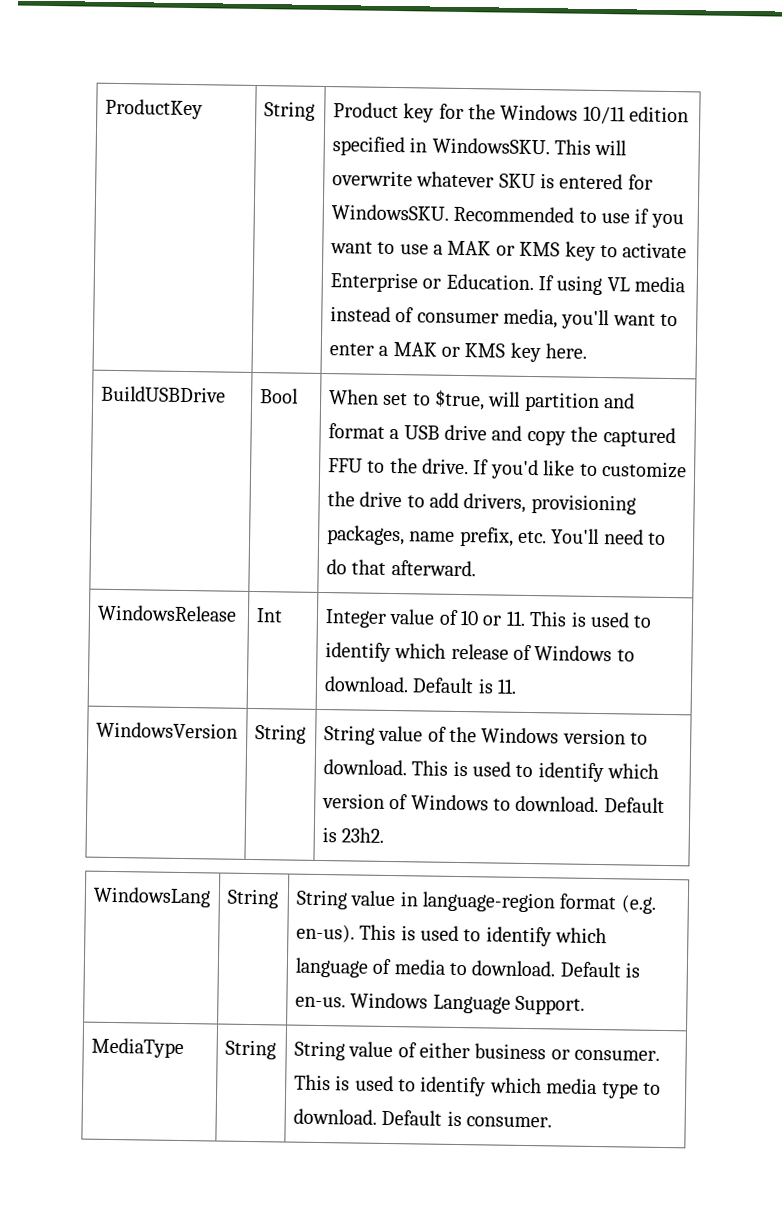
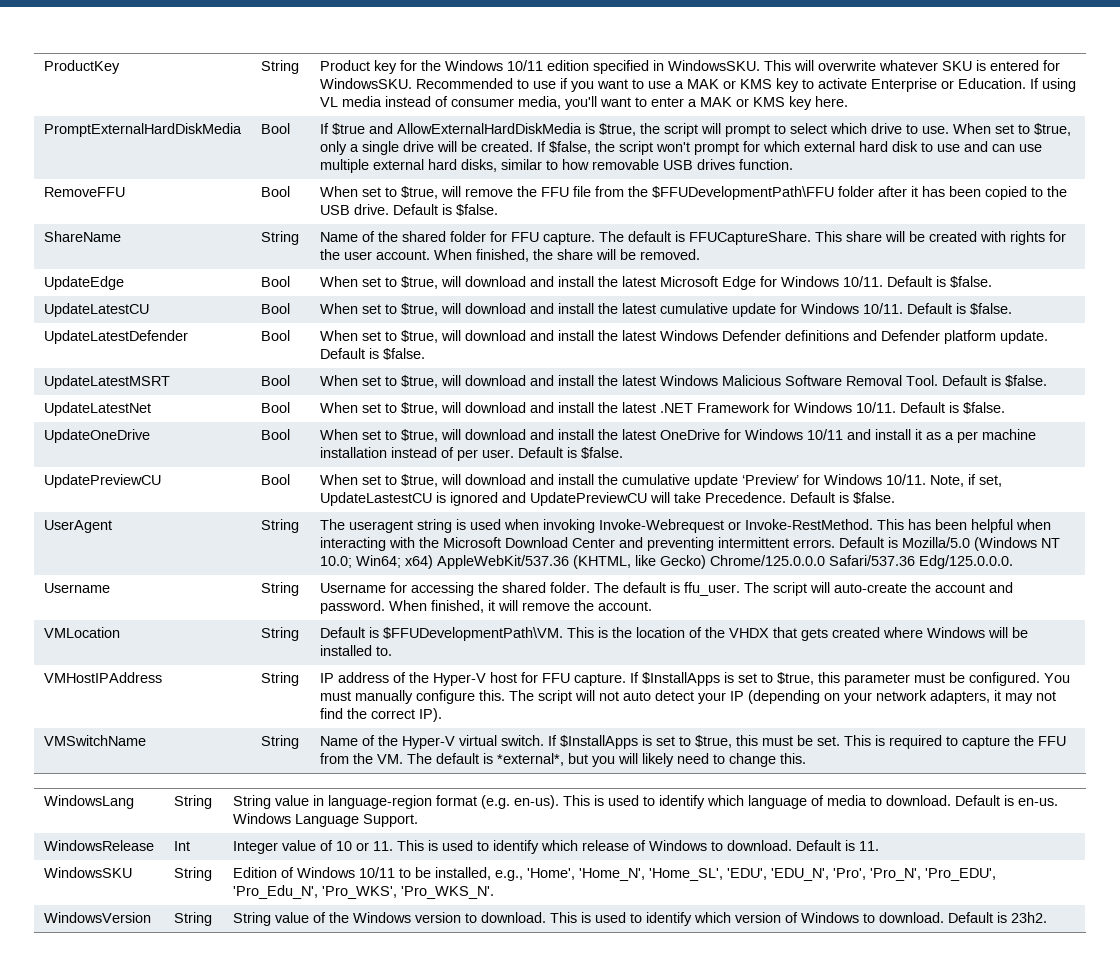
- BuildUSBDrive | Bool | When set to $true, will partition and format a USB drive and copy the captured FFU to the drive. If you'd like to customize the drive to add drivers, provisioning packages, name prefix, etc. You'll need to do that afterward.
- WindowsRelease | Int | Integer value of 10 or 11. This is used to identify which release of Windows to download. Default is 11.
- WindowsVersion | String | String value of the Windows version to download. This is used to identify which version of Windows to download. Default is 23h2.
+ PromptExternalHardDiskMedia | Bool | If $true and AllowExternalHardDiskMedia is $true, the script will prompt to select which drive to use. When set to $true, only a single drive will be created. If $false, the script won't prompt for which external hard disk to use and can use multiple external hard disks, similar to how removable USB drives function.
+ RemoveFFU | Bool | When set to $true, will remove the FFU file from the $FFUDevelopmentPath\FFU folder after it has been copied to the USB drive. Default is $false.
+ ShareName | String | Name of the shared folder for FFU capture. The default is FFUCaptureShare. This share will be created with rights for the user account. When finished, the share will be removed.
+ UpdateEdge | Bool | When set to $true, will download and install the latest Microsoft Edge for Windows 10/11. Default is $false.
+ UpdateLatestCU | Bool | When set to $true, will download and install the latest cumulative update for Windows 10/11. Default is $false.
+ UpdateLatestDefender | Bool | When set to $true, will download and install the latest Windows Defender definitions and Defender platform update. Default is $false.
+ UpdateLatestMSRT | Bool | When set to $true, will download and install the latest Windows Malicious Software Removal Tool. Default is $false.
+ UpdateLatestNet | Bool | When set to $true, will download and install the latest .NET Framework for Windows 10/11. Default is $false.
+ UpdateOneDrive | Bool | When set to $true, will download and install the latest OneDrive for Windows 10/11 and install it as a per machine installation instead of per user. Default is $false.
+ UpdatePreviewCU | Bool | When set to $true, will download and install the cumulative update ‘Preview’ for Windows 10/11. Note, if set, UpdateLastestCU is ignored and UpdatePreviewCU will take Precedence. Default is $false.
+ UserAgent | String | The useragent string is used when invoking Invoke-Webrequest or Invoke-RestMethod. This has been helpful when interacting with the Microsoft Download Center and preventing intermittent errors. Default is Mozilla/5.0 (Windows NT 10.0; Win64; x64) AppleWebKit/537.36 (KHTML, like Gecko) Chrome/125.0.0.0 Safari/537.36 Edg/125.0.0.0.
+ Username | String | Username for accessing the shared folder. The default is ffu_user. The script will auto-create the account and password. When finished, it will remove the account.
+ VMLocation | String | Default is $FFUDevelopmentPath\VM. This is the location of the VHDX that gets created where Windows will be installed to.
+ VMHostIPAddress | String | IP address of the Hyper-V host for FFU capture. If $InstallApps is set to $true, this parameter must be configured. You must manually configure this. The script will not auto detect your IP (depending on your network adapters, it may not find the correct IP).
+ VMSwitchName | String | Name of the Hyper-V virtual switch. If $InstallApps is set to $true, this must be set. This is required to capture the FFU from the VM. The default is *external*, but you will likely need to change this.
- MediaType | String | String value of either business or consumer. This is used to identify which media type to download. Default is consumer.
+ WindowsRelease | Int | Integer value of 10 or 11. This is used to identify which release of Windows to download. Default is 11.
+ WindowsSKU | String | Edition of Windows 10/11 to be installed, e.g., 'Home', 'Home_N', 'Home_SL', 'EDU', 'EDU_N', 'Pro', 'Pro_N', 'Pro_EDU', 'Pro_Edu_N', 'Pro_WKS', 'Pro_WKS_N'.
+ WindowsVersion | String | String value of the Windows version to download. This is used to identify which version of Windows to download. Default is 23h2.

